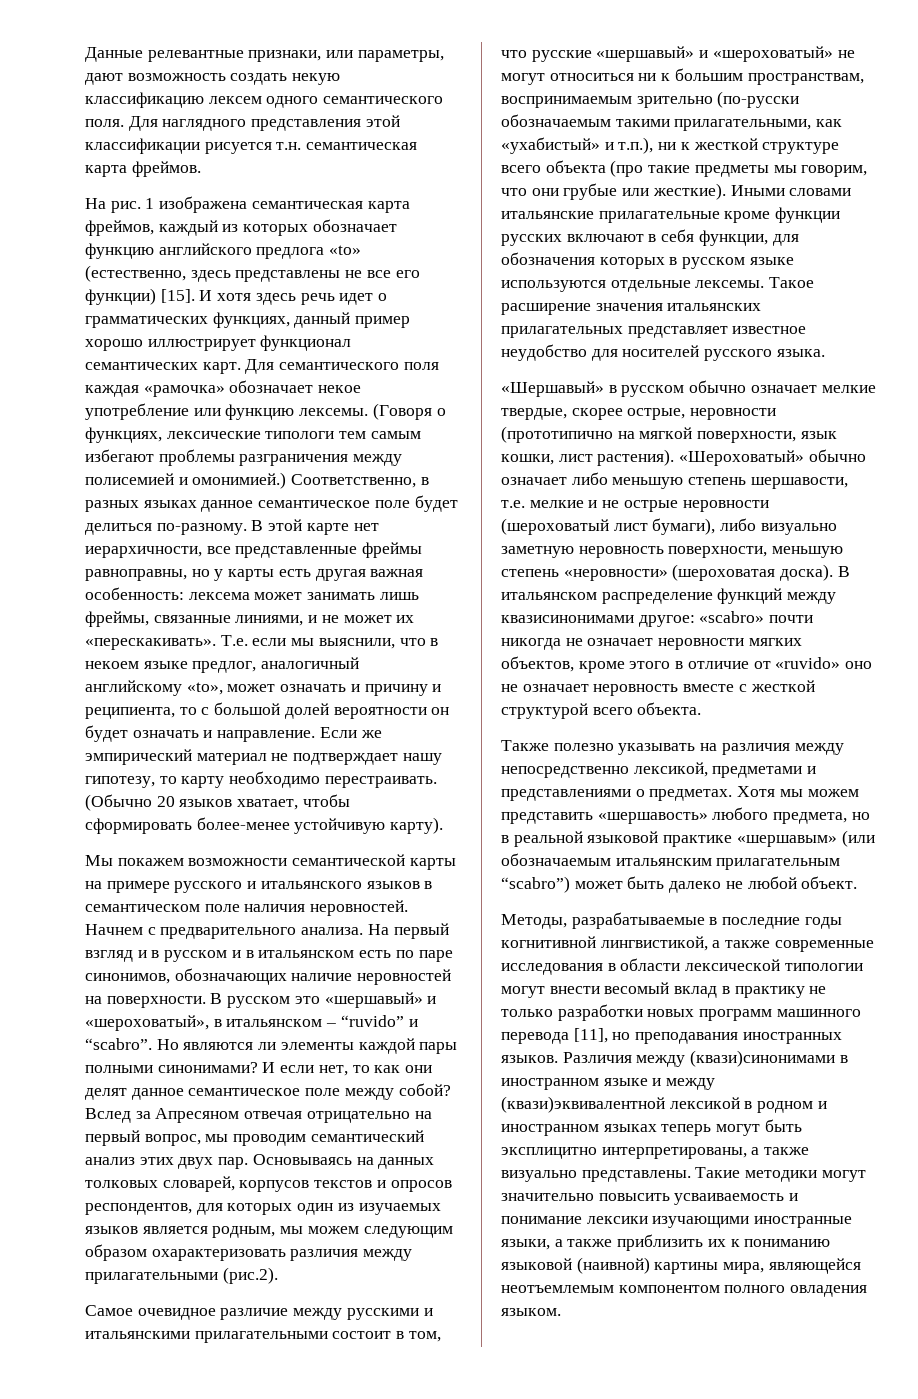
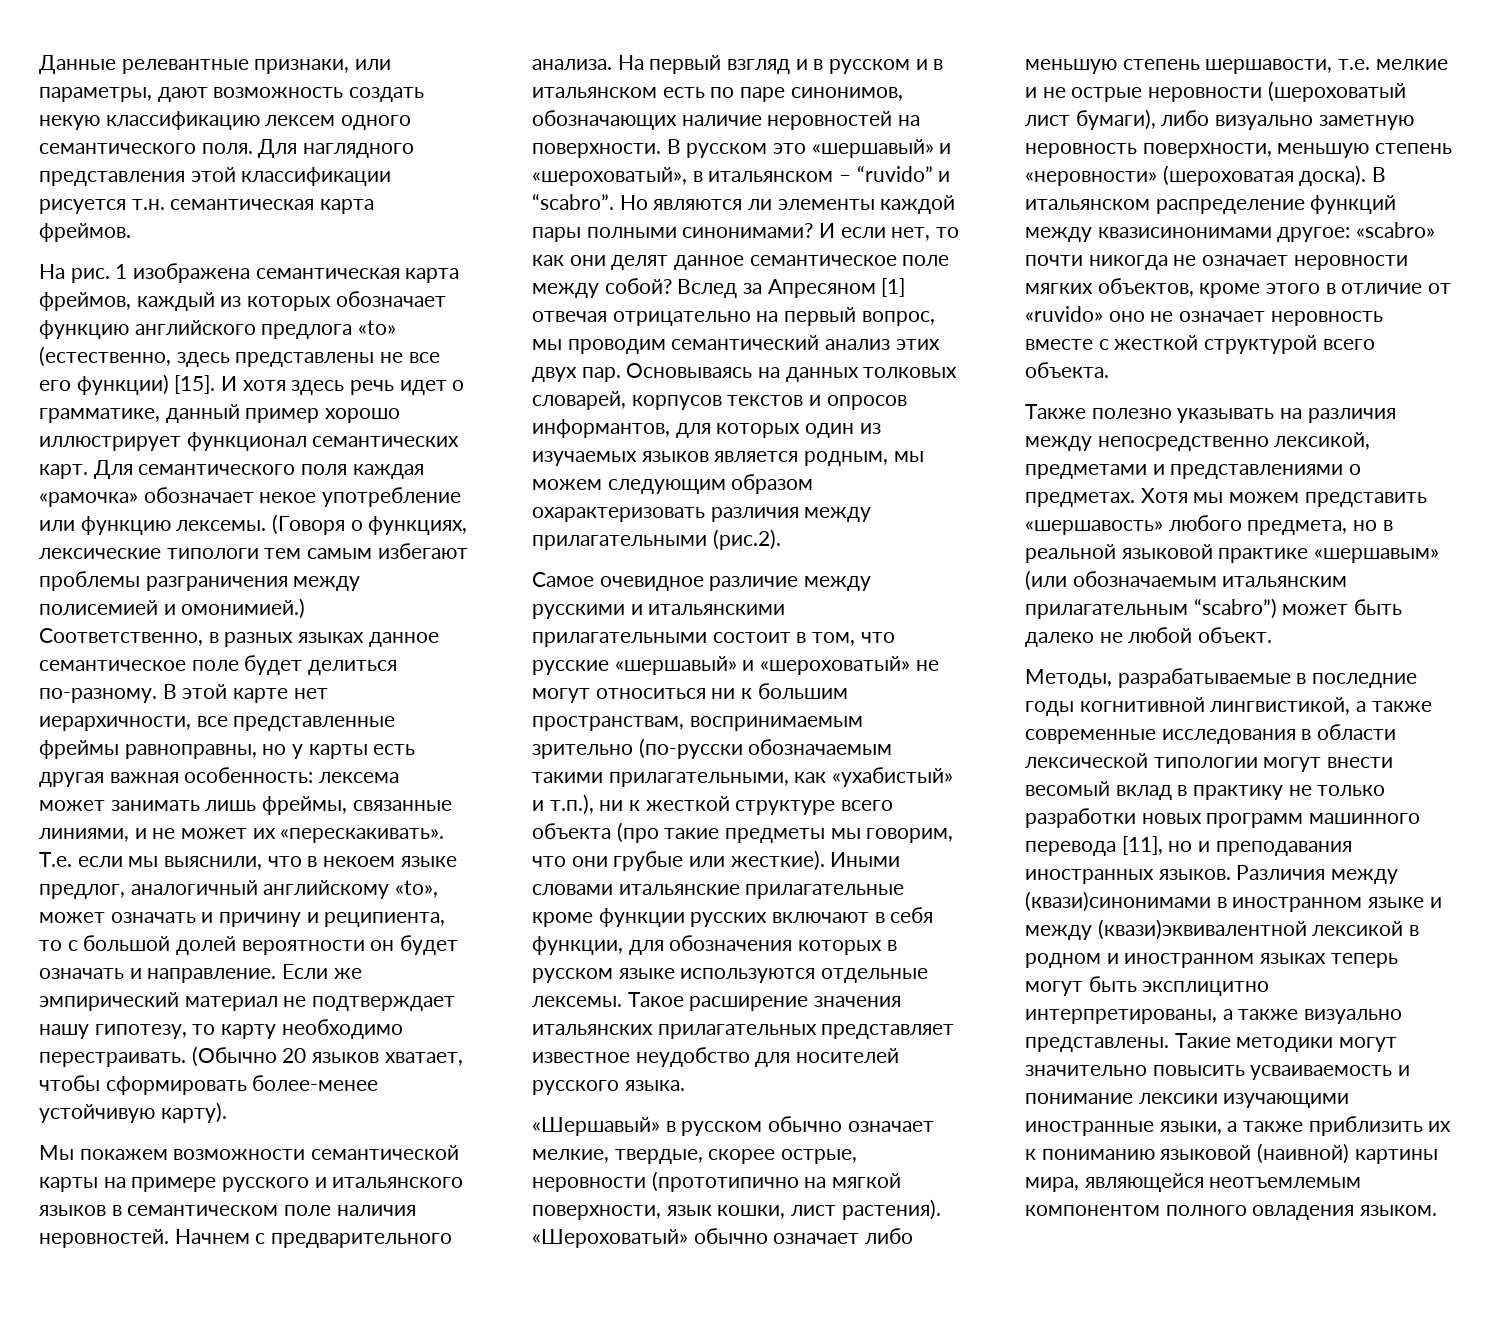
- И хотя здесь речь идет о грамматических функциях, данный пример хорошо иллюстрирует функционал семантических карт.
+ И хотя здесь речь идет о грамматике, данный пример хорошо иллюстрирует функционал семантических карт.
- Вслед за Апресяном отвечая отрицательно на первый вопрос, мы проводим семантический анализ этих двух пар.
+ Вслед за Апресяном [1] отвечая отрицательно на первый вопрос, мы проводим семантический анализ этих двух пар.
- Основываясь на данных толковых словарей, корпусов текстов и опросов респондентов, для которых один из изучаемых языков является родным, мы можем следующим образом охарактеризовать различия между прилагательными (рис.2).
+ Основываясь на данных толковых словарей, корпусов текстов и опросов информантов, для которых один из изучаемых языков является родным, мы можем следующим образом охарактеризовать различия между прилагательными (рис.2).
- «Шершавый» в русском обычно означает мелкие твердые, скорее острые, неровности (прототипично на мягкой поверхности, язык кошки, лист растения).
+ «Шершавый» в русском обычно означает мелкие, твердые, скорее острые, неровности (прототипично на мягкой поверхности, язык кошки, лист растения).
- Методы, разрабатываемые в последние годы когнитивной лингвистикой, а также современные исследования в области лексической типологии могут внести весомый вклад в практику не только разработки новых программ машинного перевода [11], но преподавания иностранных языков.
+ Методы, разрабатываемые в последние годы когнитивной лингвистикой, а также современные исследования в области лексической типологии могут внести весомый вклад в практику не только разработки новых программ машинного перевода [11], но и преподавания иностранных языков.

